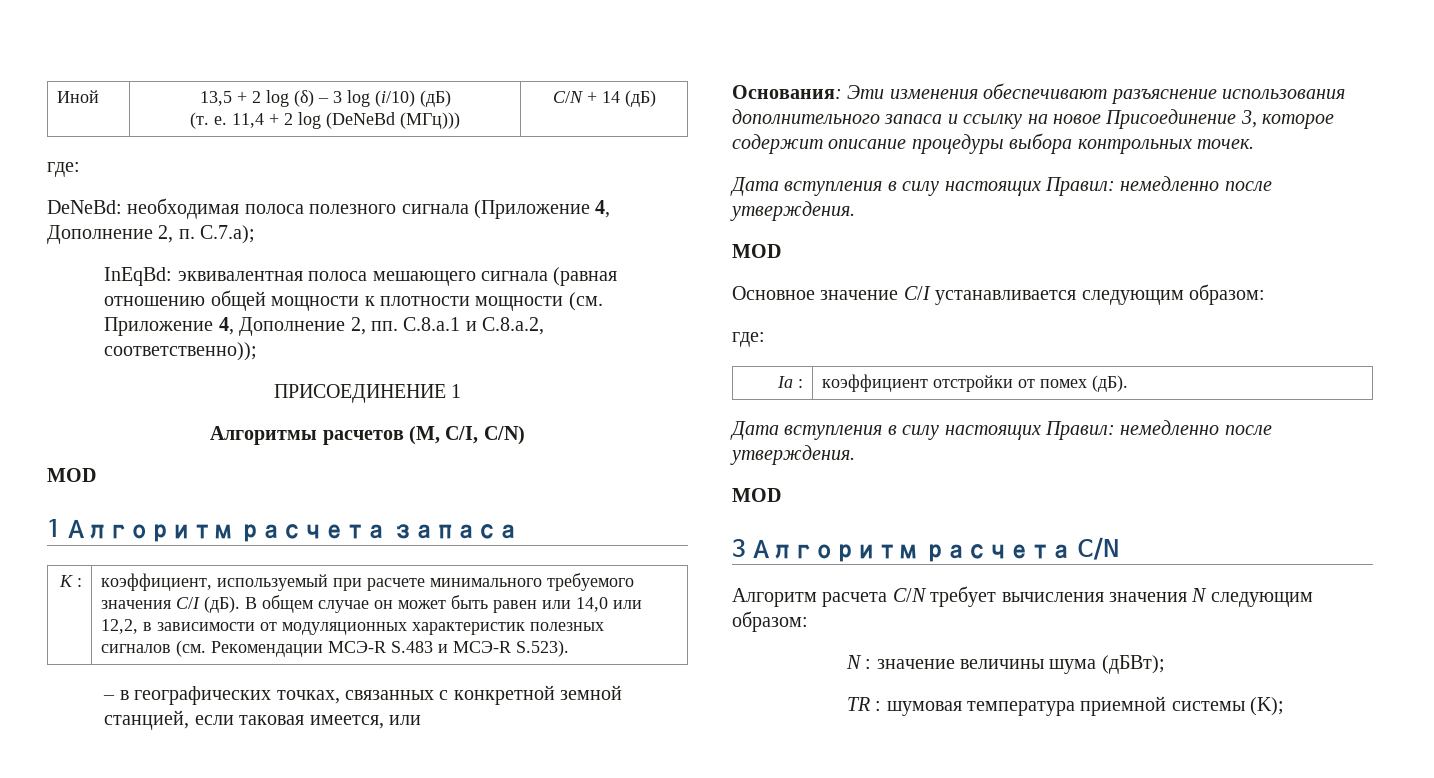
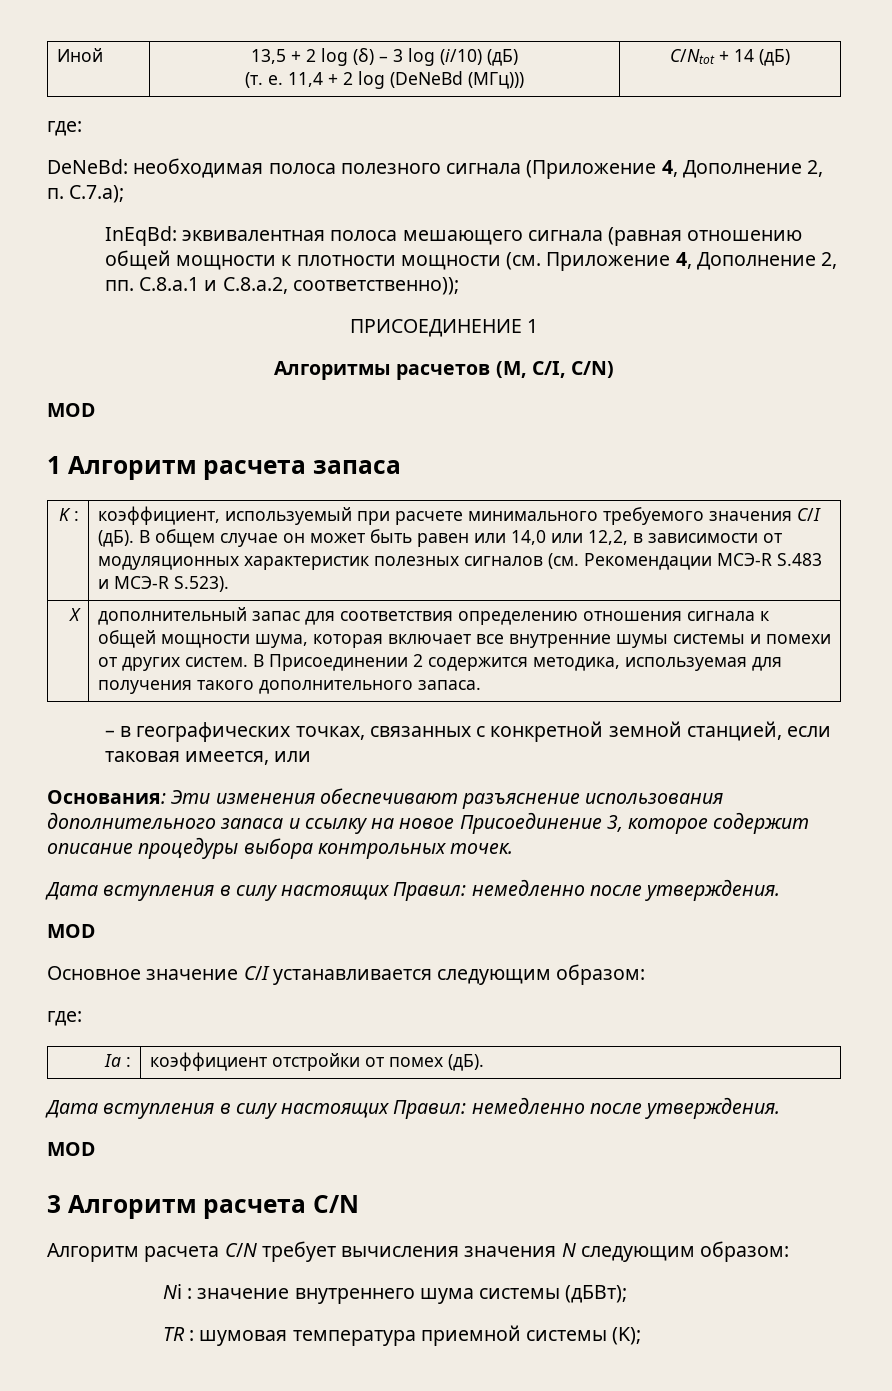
  Иной | 13,5 + 2 log (δ) – 3 log (i/10) (дБ)
- (т. е. 11,4 + 2 log (DeNeBd (МГц))) | C/N + 14 (дБ)
+ (т. е. 11,4 + 2 log (DeNeBd (МГц))) | C/Ntot + 14 (дБ)
+ X | дополнительный запас для соответствия определению отношения сигнала к общей мощности шума, которая включает все внутренние шумы системы и помехи от других систем. В Присоединении 2 содержится методика, используемая для получения такого дополнительного запаса.
- N : значение величины шума (дБВт);
+ Ni : значение внутреннего шума системы (дБВт);

